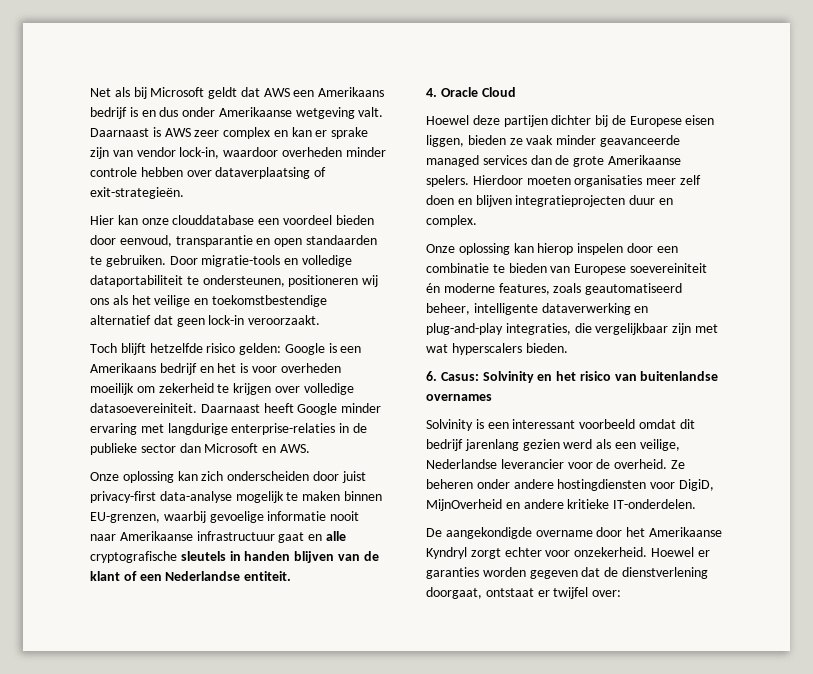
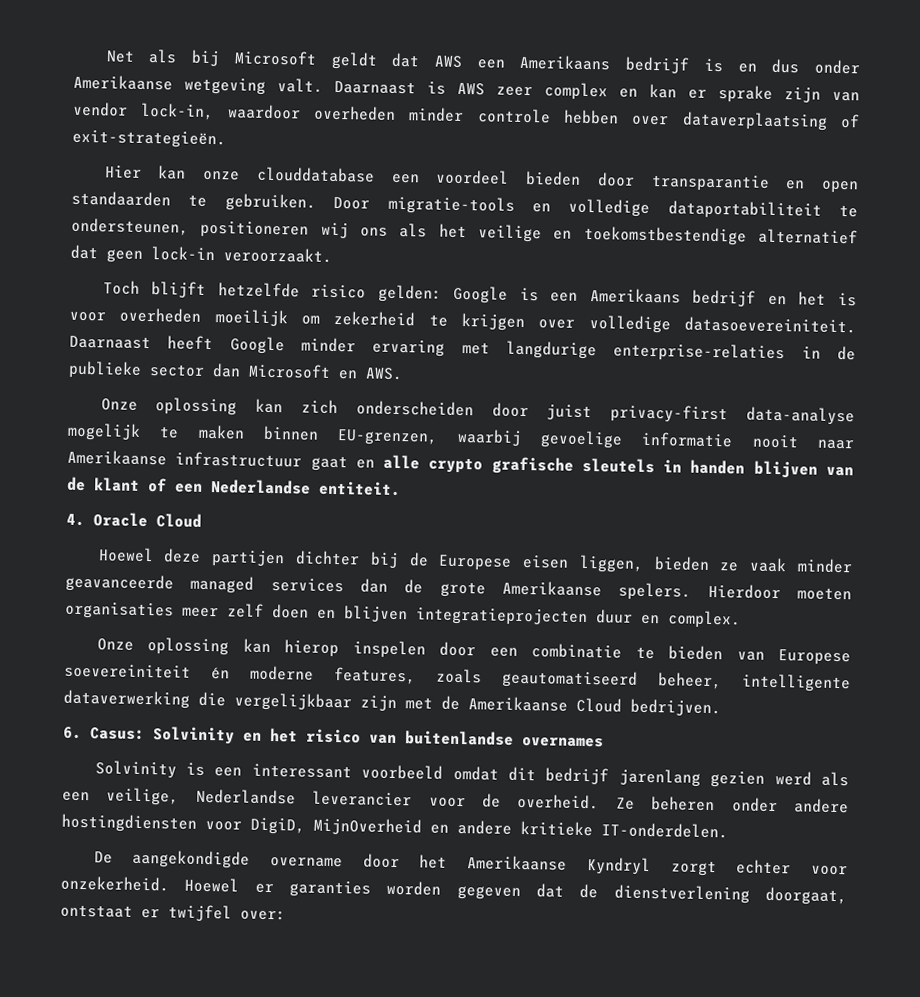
- Hier kan onze clouddatabase een voordeel bieden door eenvoud, transparantie en open standaarden te gebruiken.
+ Hier kan onze clouddatabase een voordeel bieden door transparantie en open standaarden te gebruiken.
- Onze oplossing kan zich onderscheiden door juist privacy-first data-analyse mogelijk te maken binnen EU-grenzen, waarbij gevoelige informatie nooit naar Amerikaanse infrastructuur gaat en alle cryptografische sleutels in handen blijven van de klant of een Nederlandse entiteit.
+ Onze oplossing kan zich onderscheiden door juist privacy-first data-analyse mogelijk te maken binnen EU-grenzen, waarbij gevoelige informatie nooit naar Amerikaanse infrastructuur gaat en alle crypto grafische sleutels in handen blijven van de klant of een Nederlandse entiteit.
- Onze oplossing kan hierop inspelen door een combinatie te bieden van Europese soevereiniteit én moderne features, zoals geautomatiseerd beheer, intelligente dataverwerking en plug-and-play integraties, die vergelijkbaar zijn met wat hyperscalers bieden.
+ Onze oplossing kan hierop inspelen door een combinatie te bieden van Europese soevereiniteit én moderne features, zoals geautomatiseerd beheer, intelligente dataverwerking die vergelijkbaar zijn met de Amerikaanse Cloud bedrijven.

